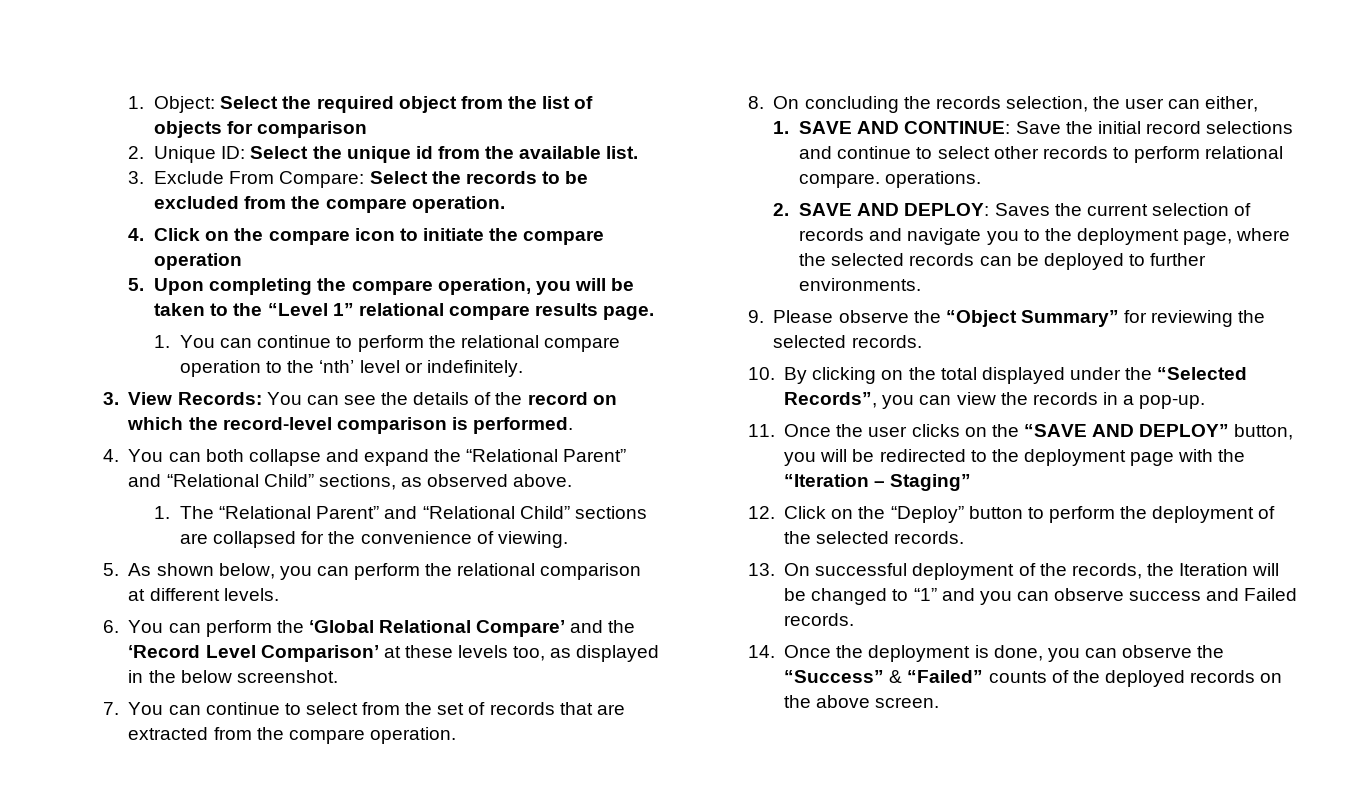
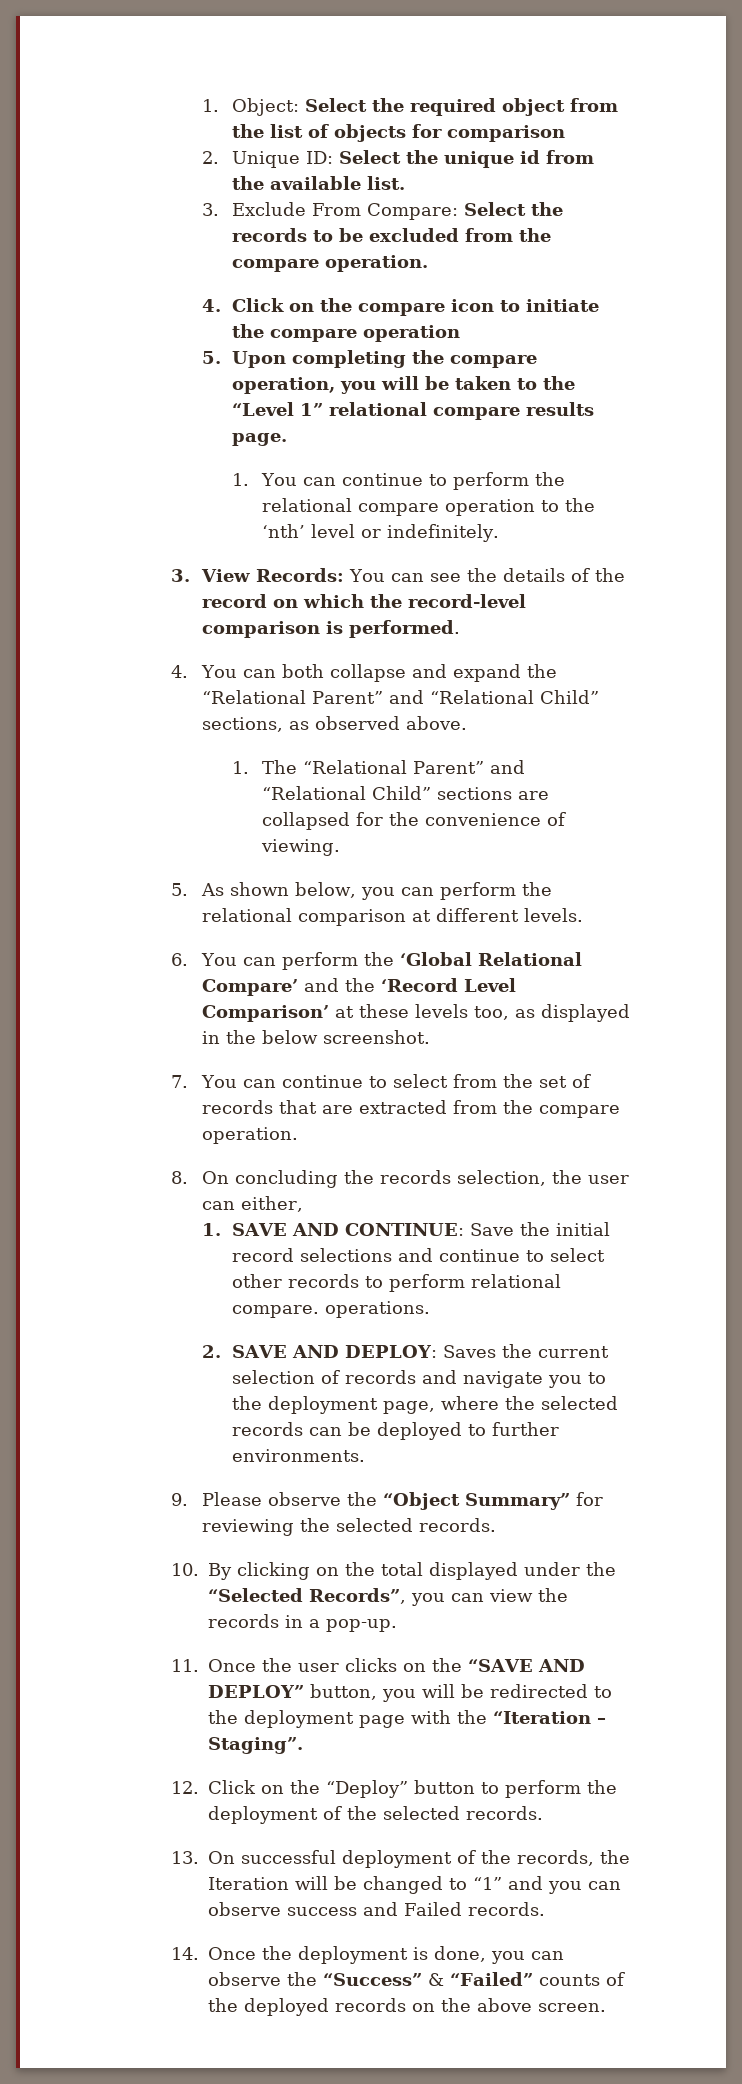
- 11. Once the user clicks on the “SAVE AND DEPLOY” button, you will be redirected to the deployment page with the “Iteration – Staging”
+ 11. Once the user clicks on the “SAVE AND DEPLOY” button, you will be redirected to the deployment page with the “Iteration – Staging”.

